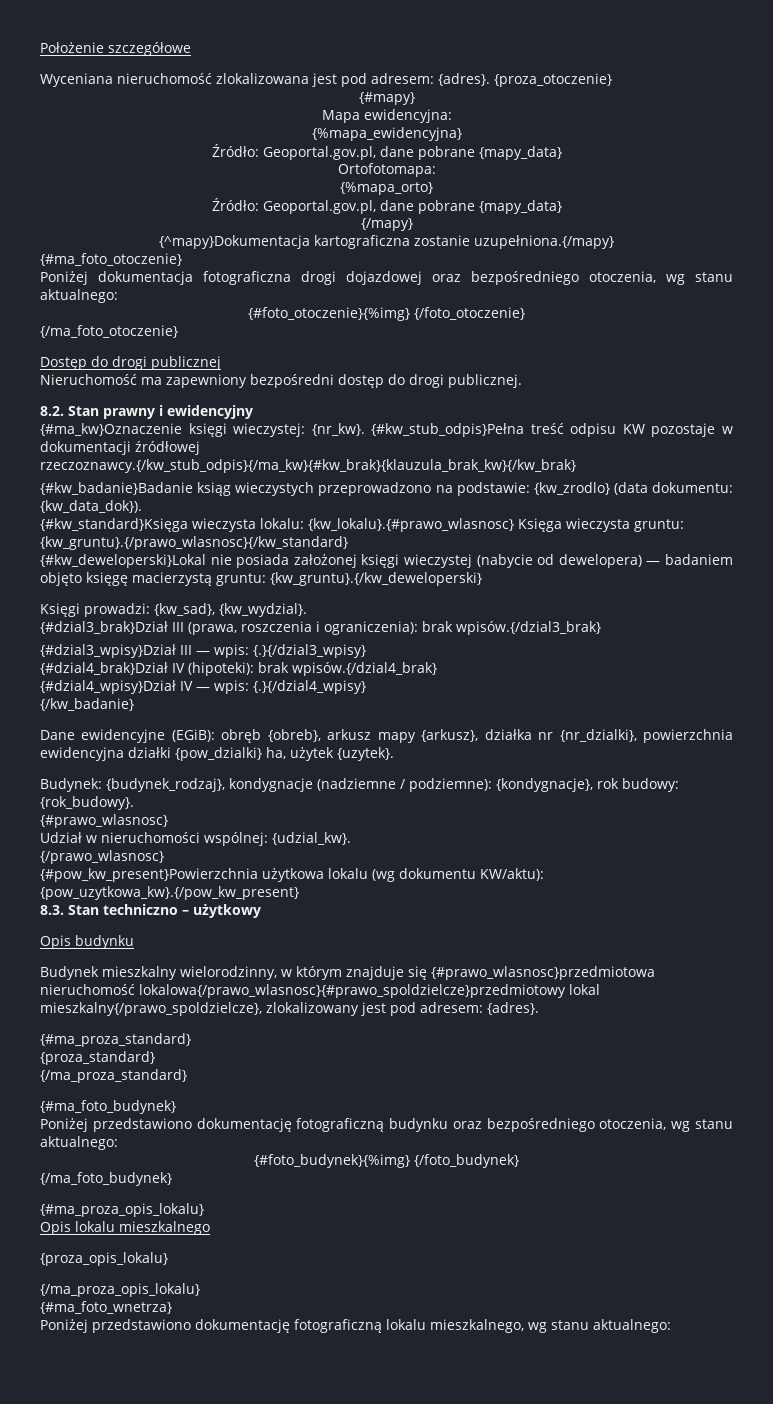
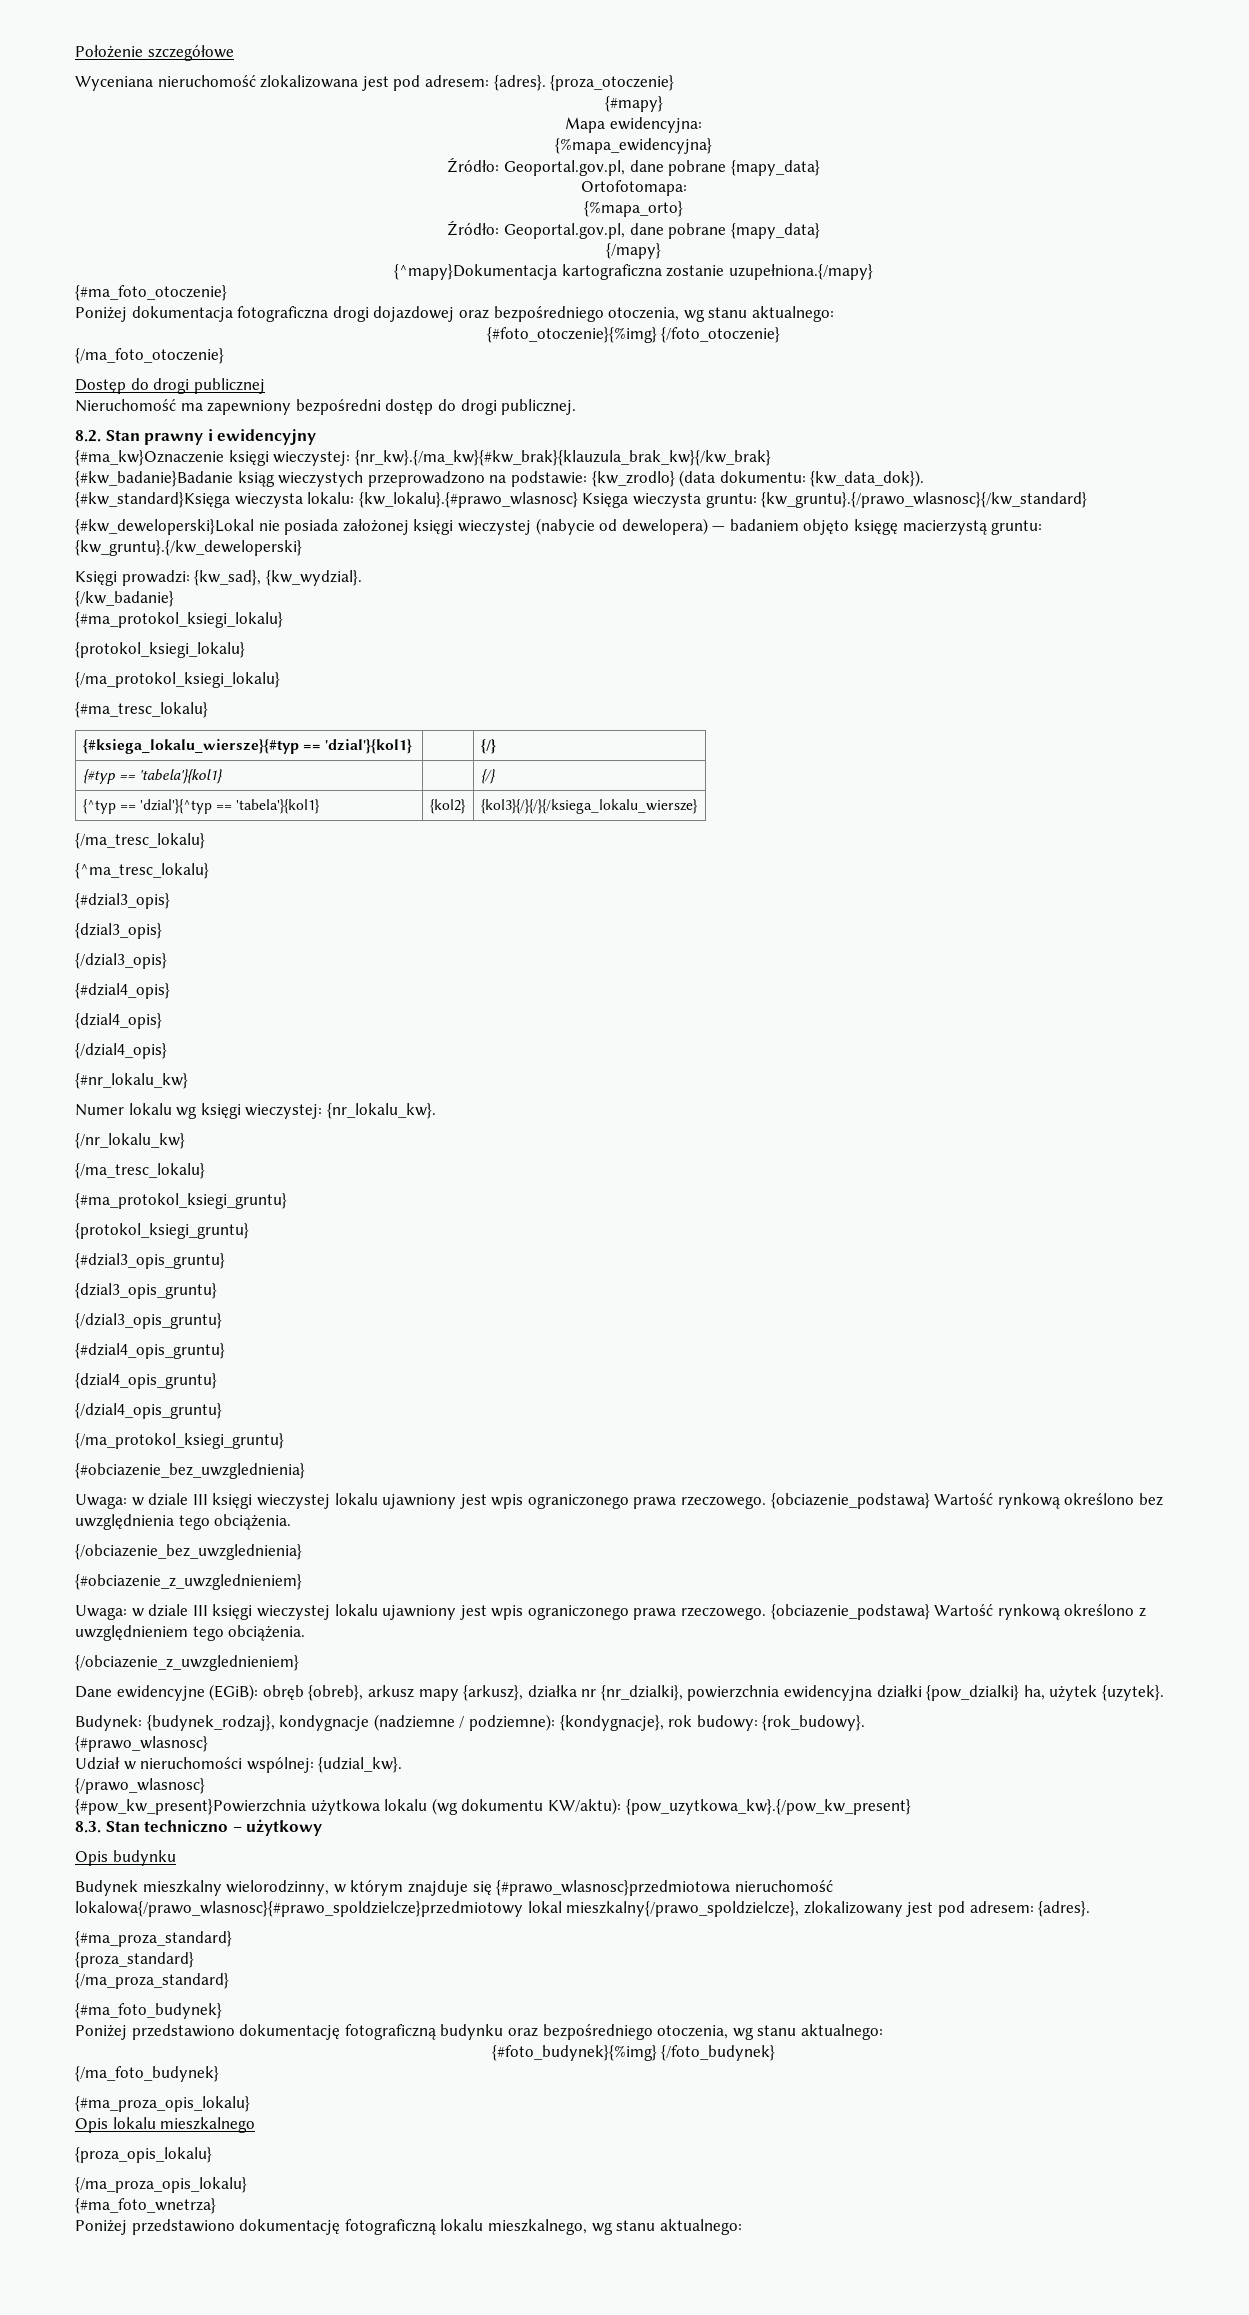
- {#ma_kw}Oznaczenie księgi wieczystej: {nr_kw}. {#kw_stub_odpis}Pełna treść odpisu KW pozostaje w dokumentacji źródłowej rzeczoznawcy.{/kw_stub_odpis}{/ma_kw}{#kw_brak}{klauzula_brak_kw}{/kw_brak}
+ {#ma_kw}Oznaczenie księgi wieczystej: {nr_kw}.{/ma_kw}{#kw_brak}{klauzula_brak_kw}{/kw_brak}
- {#dzial3_brak}Dział III (prawa, roszczenia i ograniczenia): brak wpisów.{/dzial3_brak}
- {#dzial3_wpisy}Dział III — wpis: {.}{/dzial3_wpisy}
- {#dzial4_brak}Dział IV (hipoteki): brak wpisów.{/dzial4_brak}
- {#dzial4_wpisy}Dział IV — wpis: {.}{/dzial4_wpisy}
  {/kw_badanie}
+ {#ma_protokol_ksiegi_lokalu}
+ {protokol_ksiegi_lokalu}
+ {/ma_protokol_ksiegi_lokalu}
+ {#ma_tresc_lokalu}
+ {#ksiega_lokalu_wiersze}{#typ == 'dzial'}{kol1} | | {/}
+ {#typ == 'tabela'}{kol1} | | {/}
+ {^typ == 'dzial'}{^typ == 'tabela'}{kol1} | {kol2} | {kol3}{/}{/}{/ksiega_lokalu_wiersze}
+ {/ma_tresc_lokalu}
+ {^ma_tresc_lokalu}
+ {#dzial3_opis}
+ {dzial3_opis}
+ {/dzial3_opis}
+ {#dzial4_opis}
+ {dzial4_opis}
+ {/dzial4_opis}
+ {#nr_lokalu_kw}
+ Numer lokalu wg księgi wieczystej: {nr_lokalu_kw}.
+ {/nr_lokalu_kw}
+ {/ma_tresc_lokalu}
+ {#ma_protokol_ksiegi_gruntu}
+ {protokol_ksiegi_gruntu}
+ {#dzial3_opis_gruntu}
+ {dzial3_opis_gruntu}
+ {/dzial3_opis_gruntu}
+ {#dzial4_opis_gruntu}
+ {dzial4_opis_gruntu}
+ {/dzial4_opis_gruntu}
+ {/ma_protokol_ksiegi_gruntu}
+ {#obciazenie_bez_uwzglednienia}
+ Uwaga: w dziale III księgi wieczystej lokalu ujawniony jest wpis ograniczonego prawa rzeczowego. {obciazenie_podstawa} Wartość rynkową określono bez uwzględnienia tego obciążenia.
+ {/obciazenie_bez_uwzglednienia}
+ {#obciazenie_z_uwzglednieniem}
+ Uwaga: w dziale III księgi wieczystej lokalu ujawniony jest wpis ograniczonego prawa rzeczowego. {obciazenie_podstawa} Wartość rynkową określono z uwzględnieniem tego obciążenia.
+ {/obciazenie_z_uwzglednieniem}

